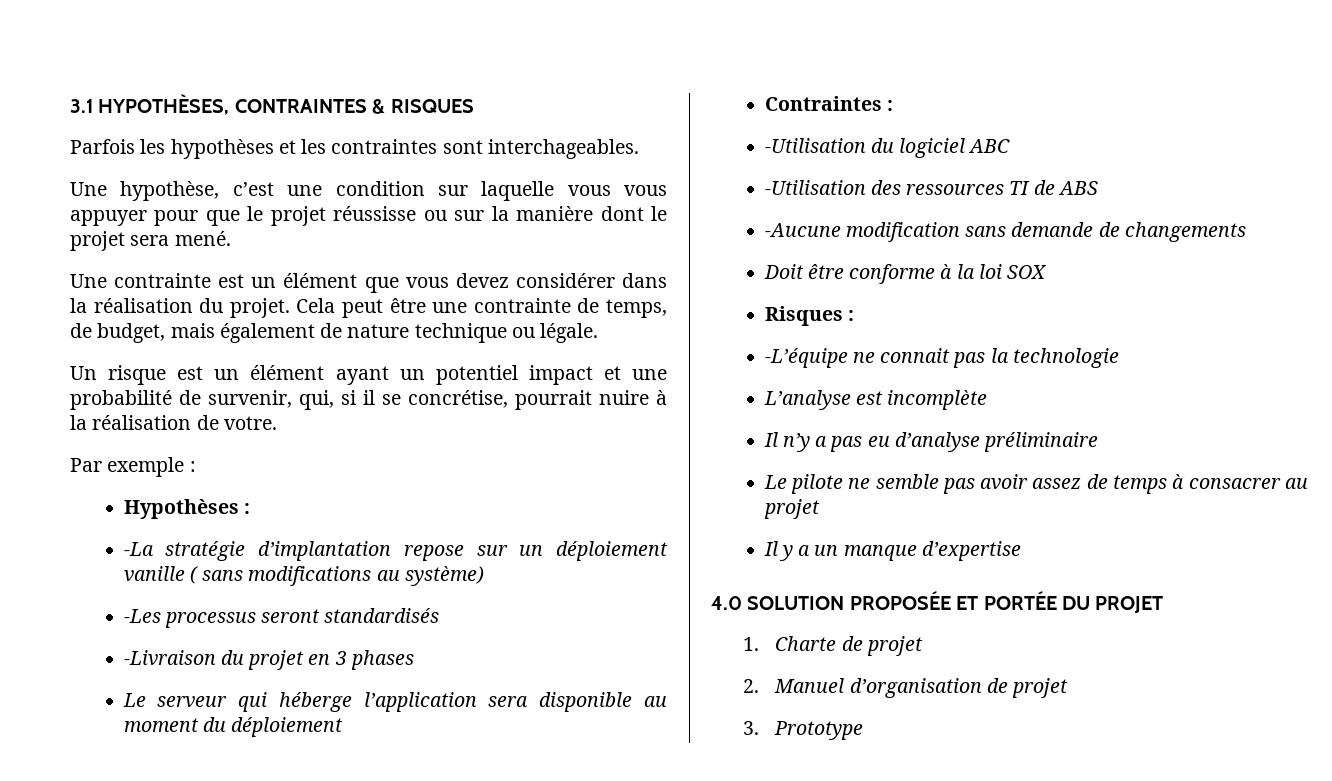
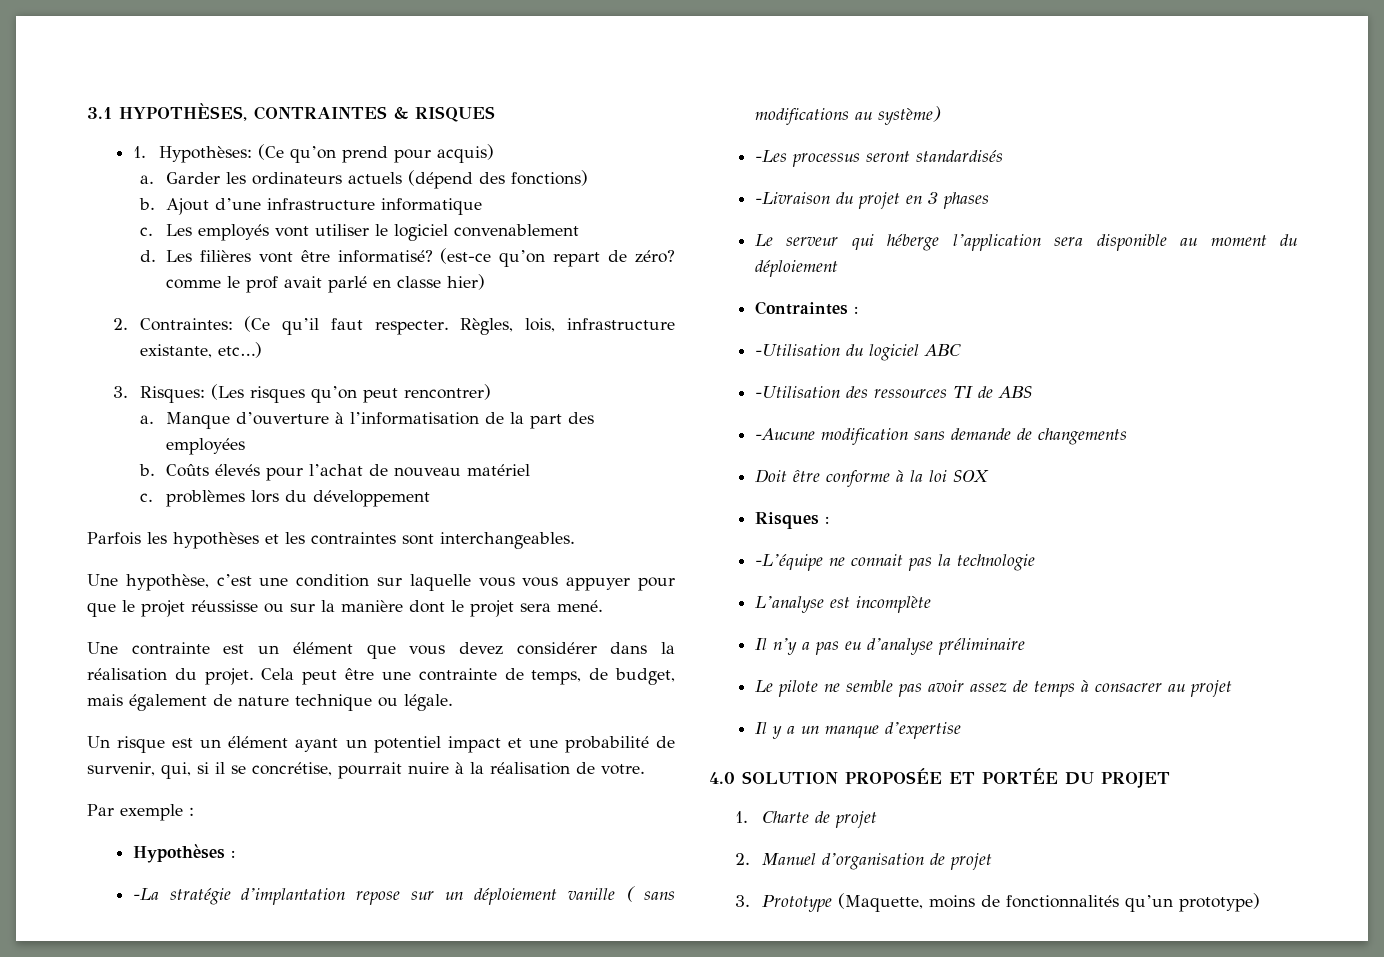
+ 1. Hypothèses: (Ce qu’on prend pour acquis)
+ a. Garder les ordinateurs actuels (dépend des fonctions)
+ b. Ajout d’une infrastructure informatique
+ c. Les employés vont utiliser le logiciel convenablement
+ d. Les filières vont être informatisé? (est-ce qu’on repart de zéro? comme le prof avait parlé en classe hier)
+ 2. Contraintes: (Ce qu’il faut respecter. Règles, lois, infrastructure existante, etc…)
+ 3. Risques: (Les risques qu’on peut rencontrer)
+ a. Manque d’ouverture à l’informatisation de la part des employées
+ b. Coûts élevés pour l’achat de nouveau matériel
+ c. problèmes lors du développement
- Parfois les hypothèses et les contraintes sont interchageables.
+ Parfois les hypothèses et les contraintes sont interchangeables.
- 3. Prototype
+ 3. Prototype (Maquette, moins de fonctionnalités qu’un prototype)

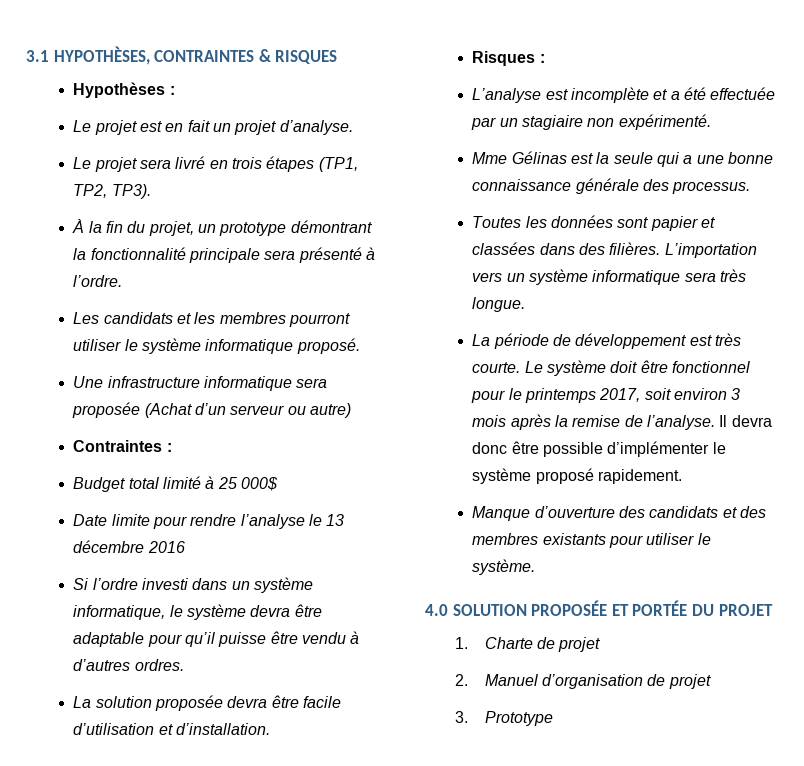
- 1. Hypothèses: (Ce qu’on prend pour acquis)
- a. Garder les ordinateurs actuels (dépend des fonctions)
- b. Ajout d’une infrastructure informatique
- c. Les employés vont utiliser le logiciel convenablement
- d. Les filières vont être informatisé? (est-ce qu’on repart de zéro? comme le prof avait parlé en classe hier)
- 2. Contraintes: (Ce qu’il faut respecter. Règles, lois, infrastructure existante, etc…)
- 3. Risques: (Les risques qu’on peut rencontrer)
- a. Manque d’ouverture à l’informatisation de la part des employées
- b. Coûts élevés pour l’achat de nouveau matériel
- c. problèmes lors du développement
- Parfois les hypothèses et les contraintes sont interchangeables.
- Une hypothèse, c’est une condition sur laquelle vous vous appuyer pour que le projet réussisse ou sur la manière dont le projet sera mené.
- Une contrainte est un élément que vous devez considérer dans la réalisation du projet. Cela peut être une contrainte de temps, de budget, mais également de nature technique ou légale.
- Un risque est un élément ayant un potentiel impact et une probabilité de survenir, qui, si il se concrétise, pourrait nuire à la réalisation de votre.
- Par exemple :
  Hypothèses :
- -La stratégie d’implantation repose sur un déploiement vanille ( sans modifications au système)
- -Les processus seront standardisés
- -Livraison du projet en 3 phases
- Le serveur qui héberge l’application sera disponible au moment du déploiement
+ Le projet est en fait un projet d’analyse.
+ Le projet sera livré en trois étapes (TP1, TP2, TP3).
+ À la fin du projet, un prototype démontrant la fonctionnalité principale sera présenté à l’ordre.
+ Les candidats et les membres pourront utiliser le système informatique proposé.
+ Une infrastructure informatique sera proposée (Achat d’un serveur ou autre)
  Contraintes :
- -Utilisation du logiciel ABC
- -Utilisation des ressources TI de ABS
- -Aucune modification sans demande de changements
- Doit être conforme à la loi SOX
+ Budget total limité à 25 000$
+ Date limite pour rendre l’analyse le 13 décembre 2016
+ Si l’ordre investi dans un système informatique, le système devra être adaptable pour qu’il puisse être vendu à d’autres ordres.
+ La solution proposée devra être facile d’utilisation et d’installation.
  Risques :
- -L’équipe ne connait pas la technologie
- L’analyse est incomplète
- Il n’y a pas eu d’analyse préliminaire
- Le pilote ne semble pas avoir assez de temps à consacrer au projet
- Il y a un manque d’expertise
+ L’analyse est incomplète et a été effectuée par un stagiaire non expérimenté.
+ Mme Gélinas est la seule qui a une bonne connaissance générale des processus.
+ Toutes les données sont papier et classées dans des filières. L’importation vers un système informatique sera très longue.
+ La période de développement est très courte. Le système doit être fonctionnel pour le printemps 2017, soit environ 3 mois après la remise de l’analyse. Il devra donc être possible d’implémenter le système proposé rapidement.
+ Manque d’ouverture des candidats et des membres existants pour utiliser le système.
- 3. Prototype (Maquette, moins de fonctionnalités qu’un prototype)
+ 3. Prototype

